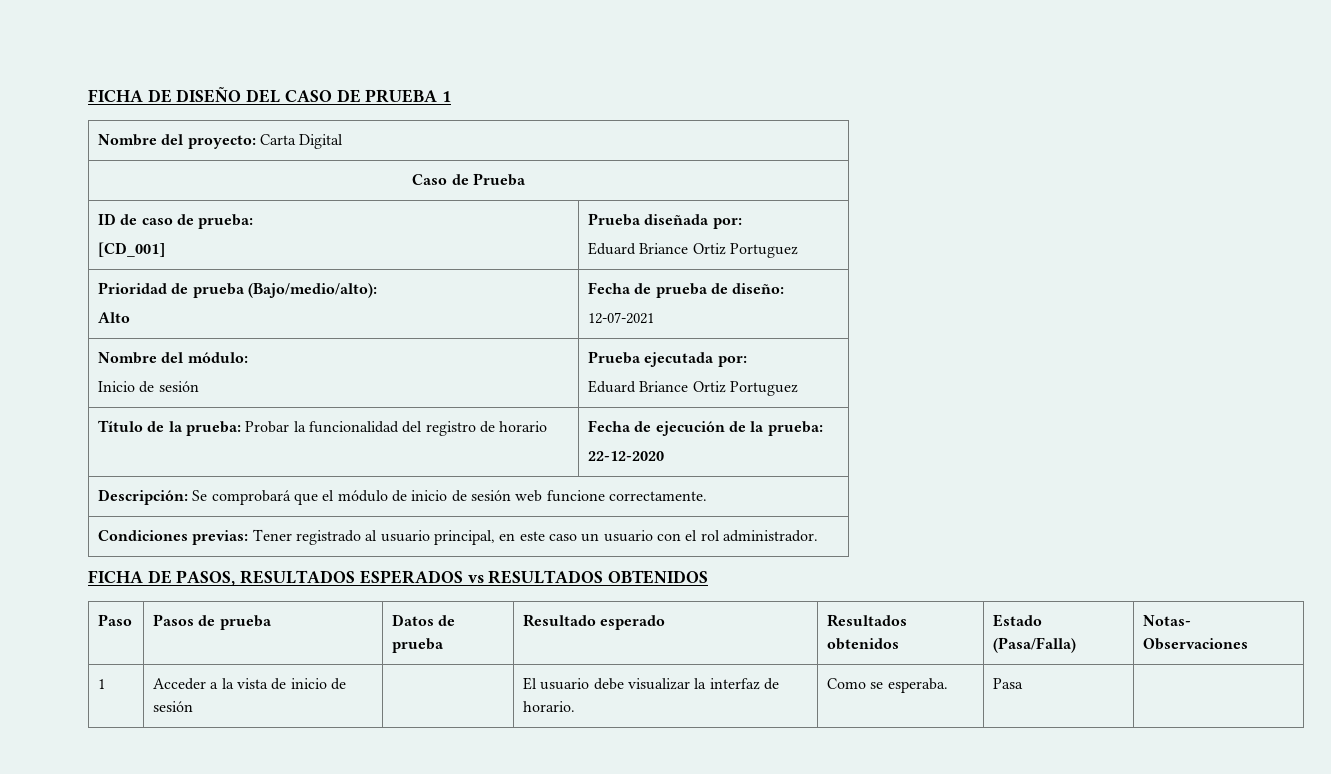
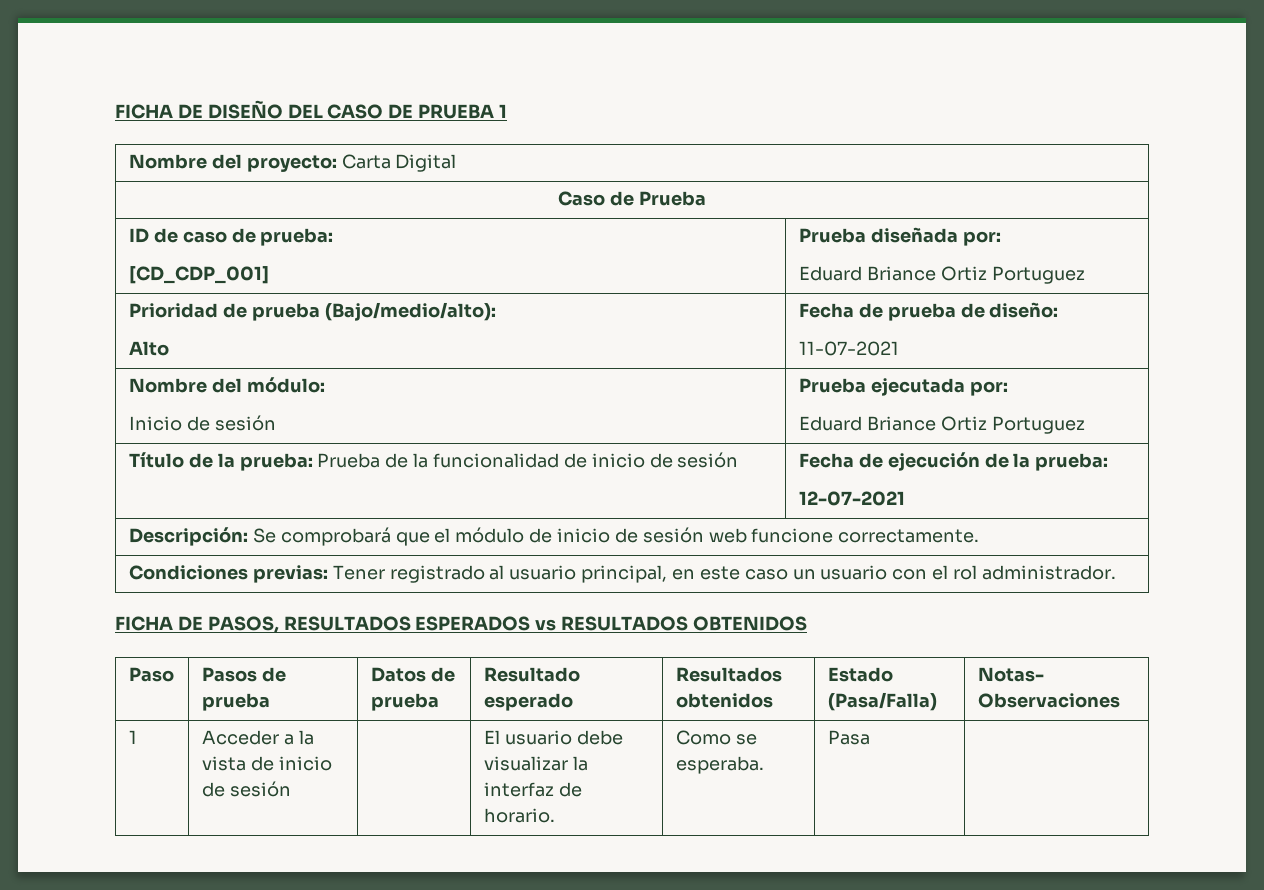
  ID de caso de prueba:
- [CD_001] | Prueba diseñada por:
+ [CD_CDP_001] | Prueba diseñada por:
  Prioridad de prueba (Bajo/medio/alto):
  Alto | Fecha de prueba de diseño:
- 12-07-2021
+ 11-07-2021
- Título de la prueba: Probar la funcionalidad del registro de horario | Fecha de ejecución de la prueba:
- 22-12-2020
+ Título de la prueba: Prueba de la funcionalidad de inicio de sesión | Fecha de ejecución de la prueba:
+ 12-07-2021

